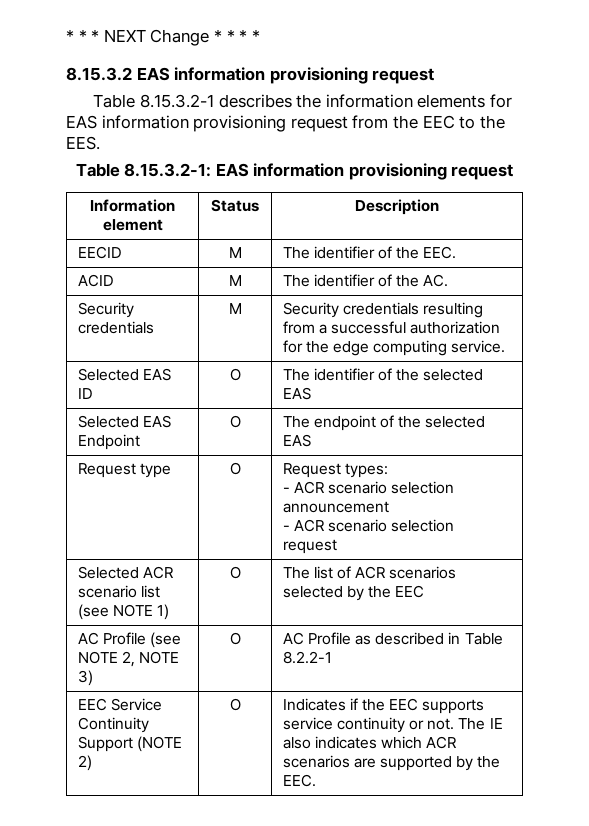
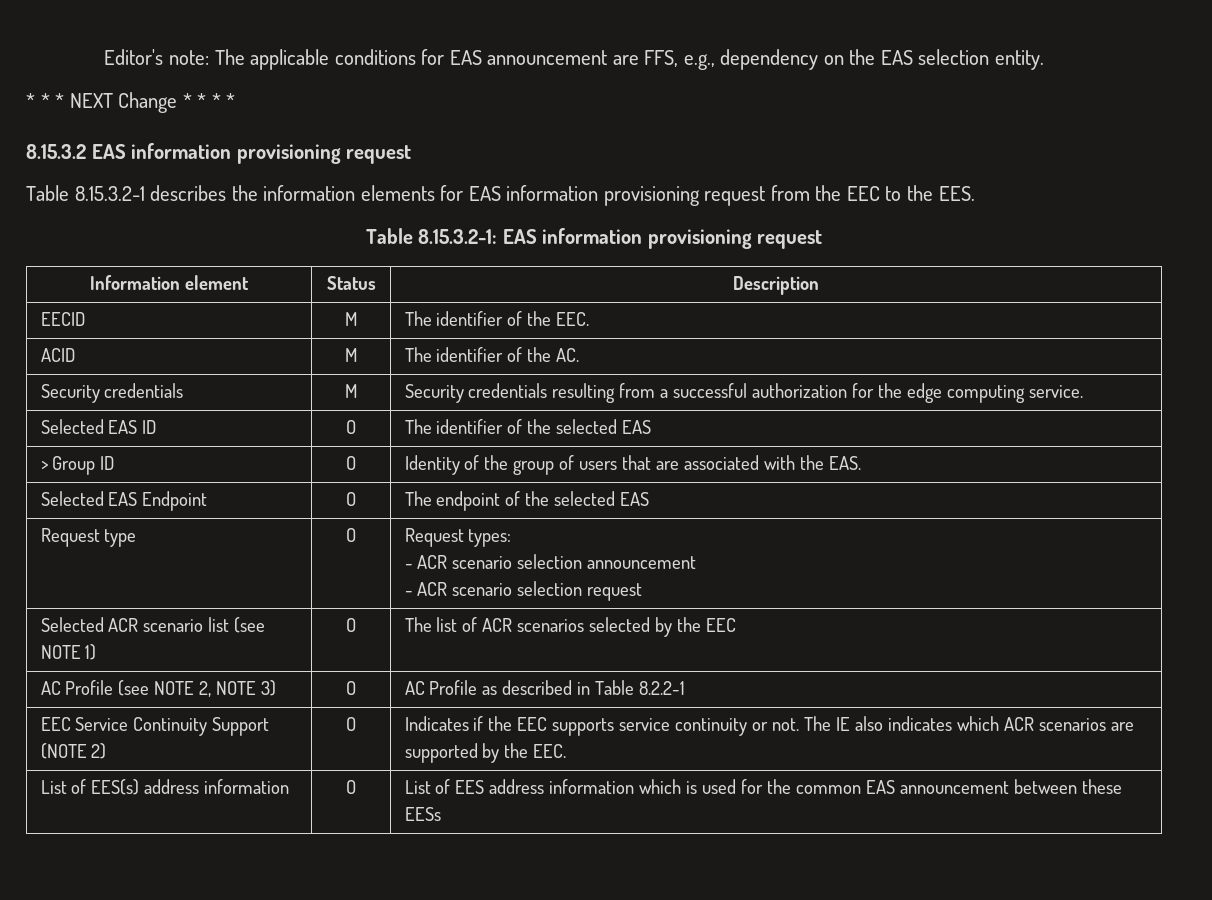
+ Editor's note: The applicable conditions for EAS announcement are FFS, e.g., dependency on the EAS selection entity.
+ > Group ID | O | Identity of the group of users that are associated with the EAS.
+ List of EES(s) address information | O | List of EES address information which is used for the common EAS announcement between these EESs

